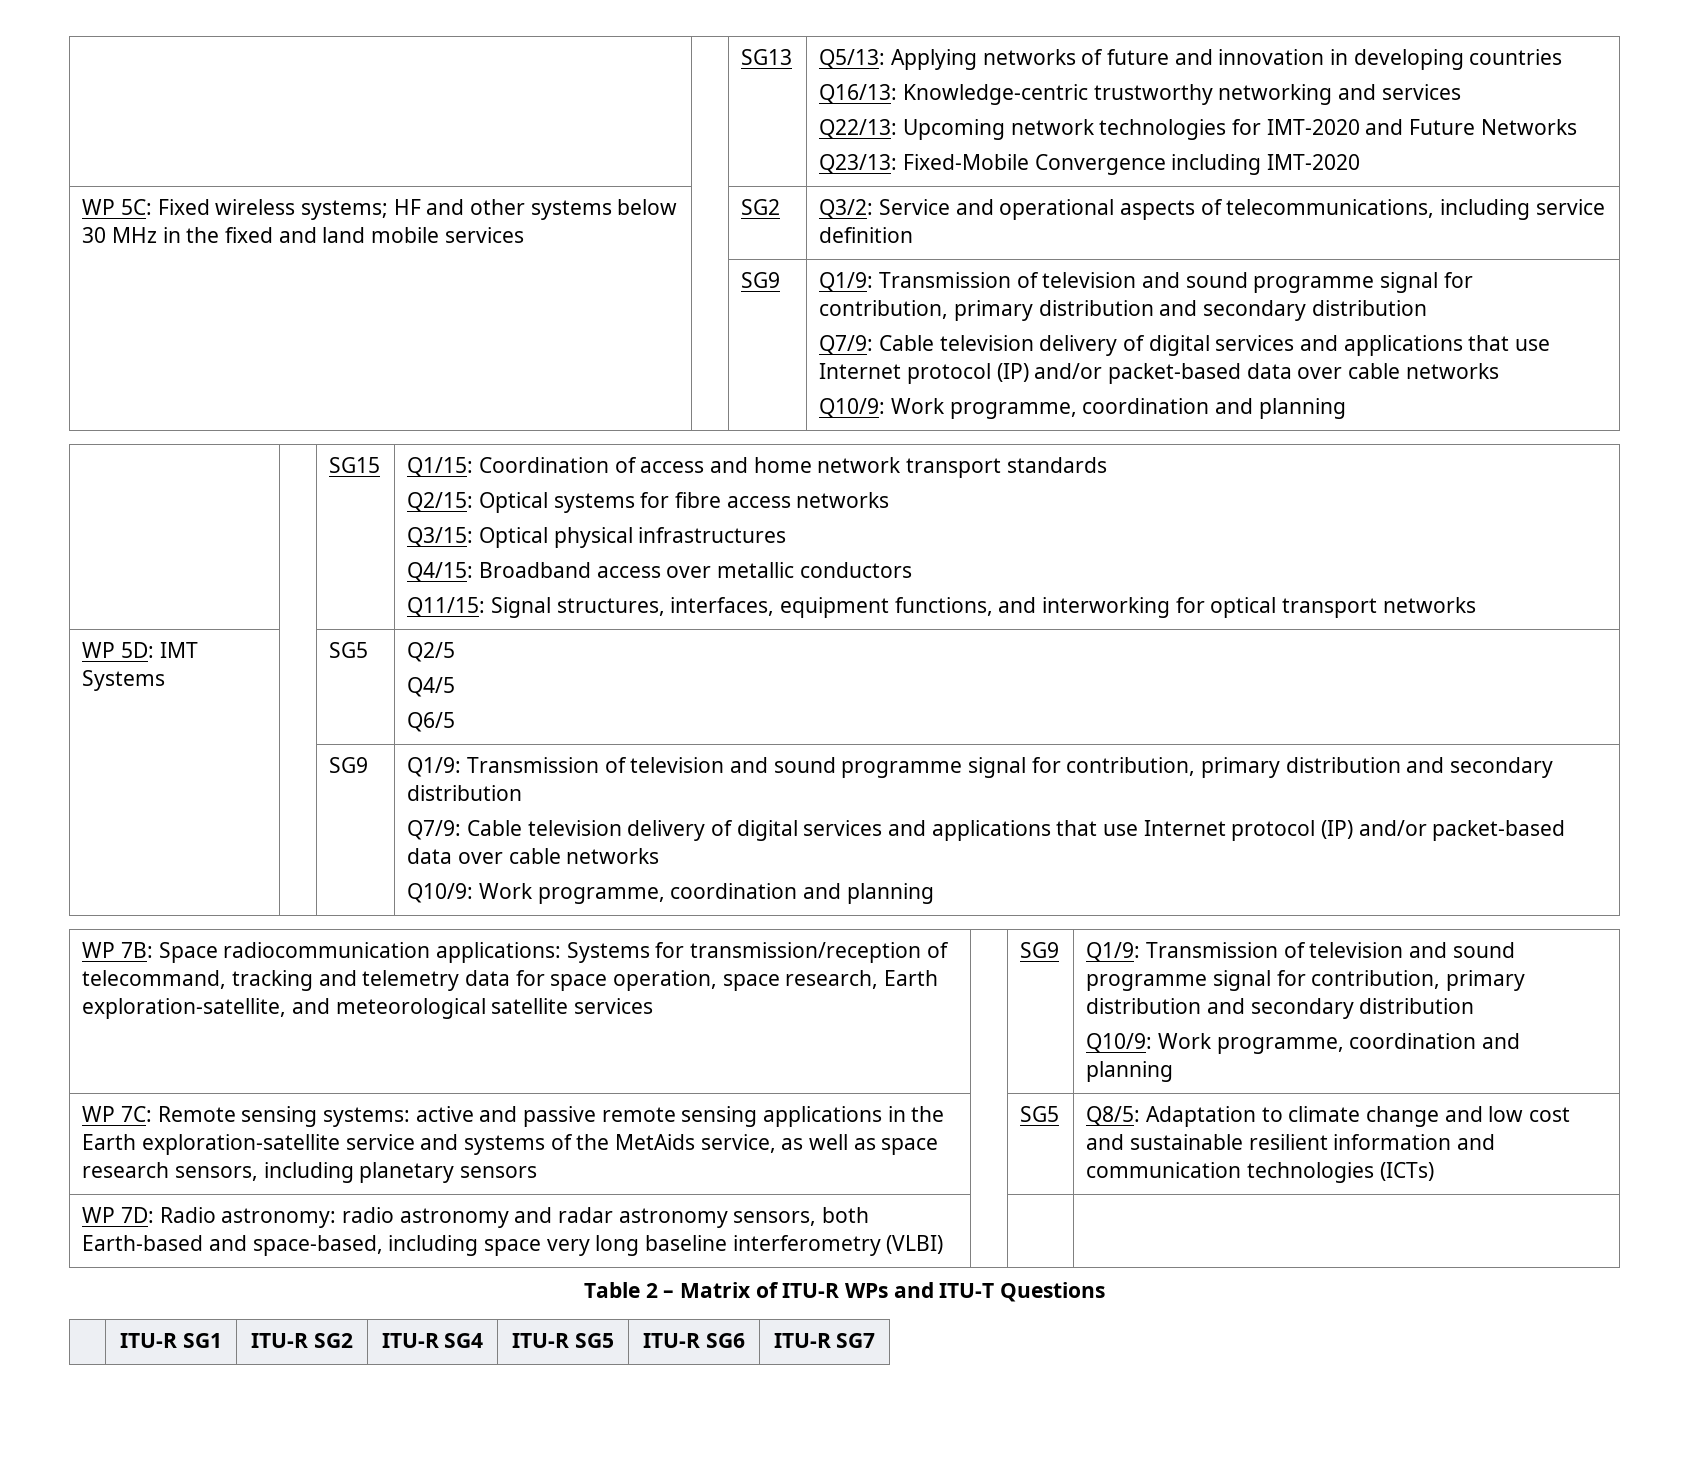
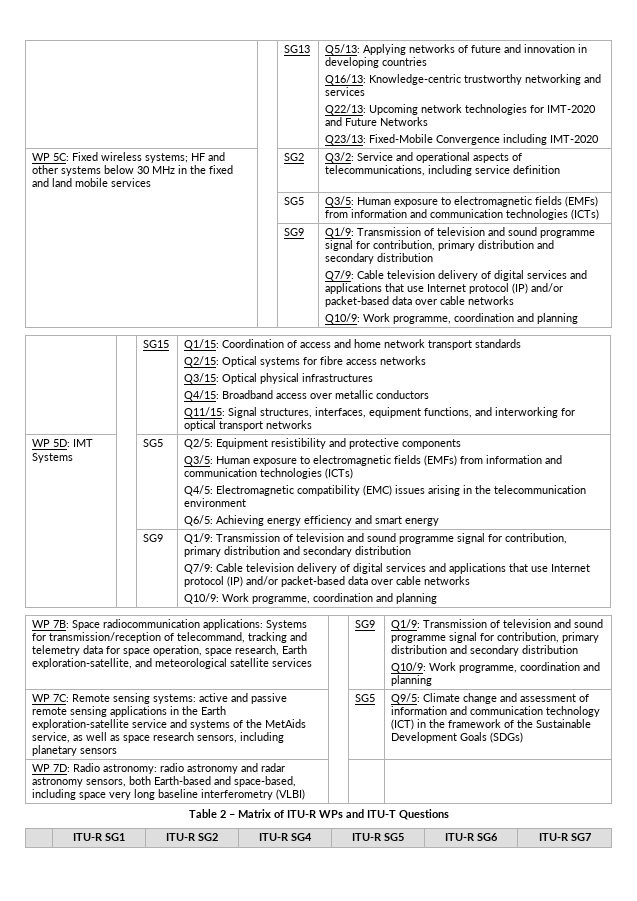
+ | | SG5 | Q3/5: Human exposure to electromagnetic fields (EMFs) from information and communication technologies (ICTs)
- Q2/5
- Q4/5
- Q6/5
+ Q2/5: Equipment resistibility and protective components
+ Q3/5: Human exposure to electromagnetic fields (EMFs) from information and communication technologies (ICTs)
+ Q4/5: Electromagnetic compatibility (EMC) issues arising in the telecommunication environment
+ Q6/5: Achieving energy efficiency and smart energy
- Q8/5: Adaptation to climate change and low cost and sustainable resilient information and communication technologies (ICTs)
+ Q9/5: Climate change and assessment of information and communication technology (ICT) in the framework of the Sustainable Development Goals (SDGs)

